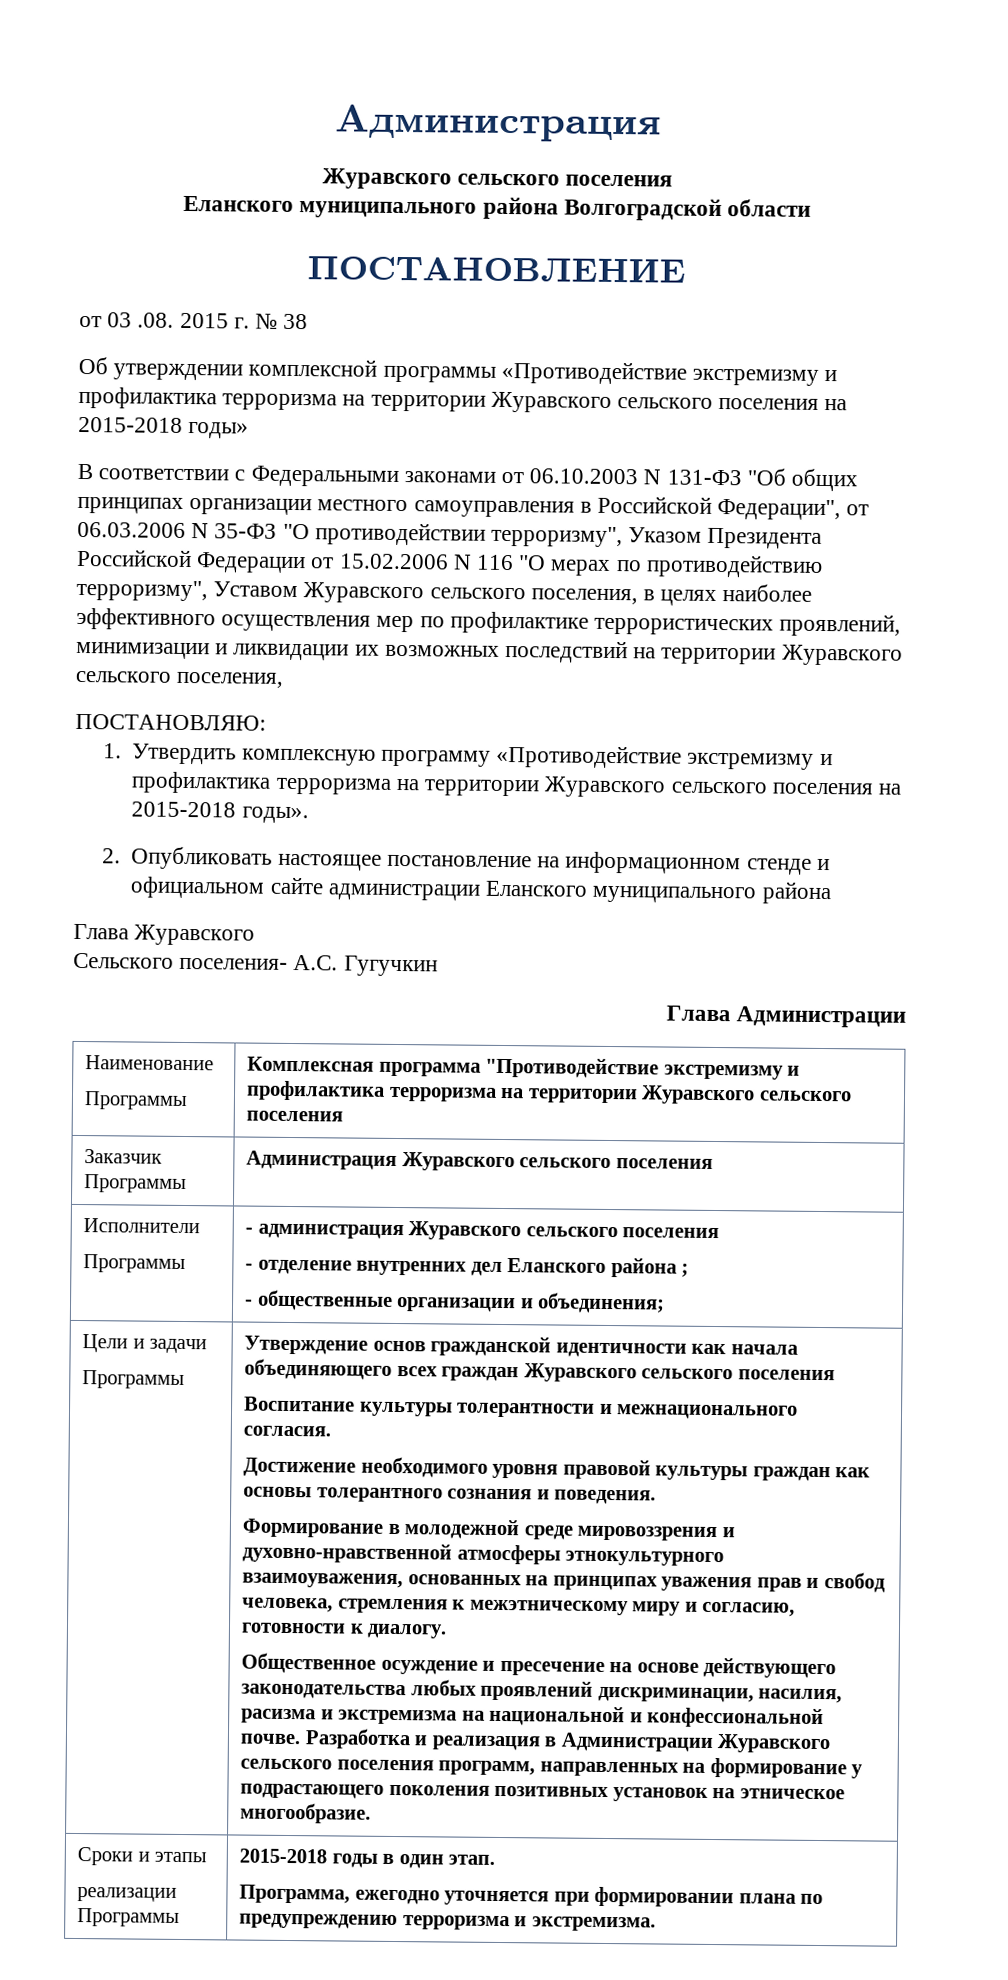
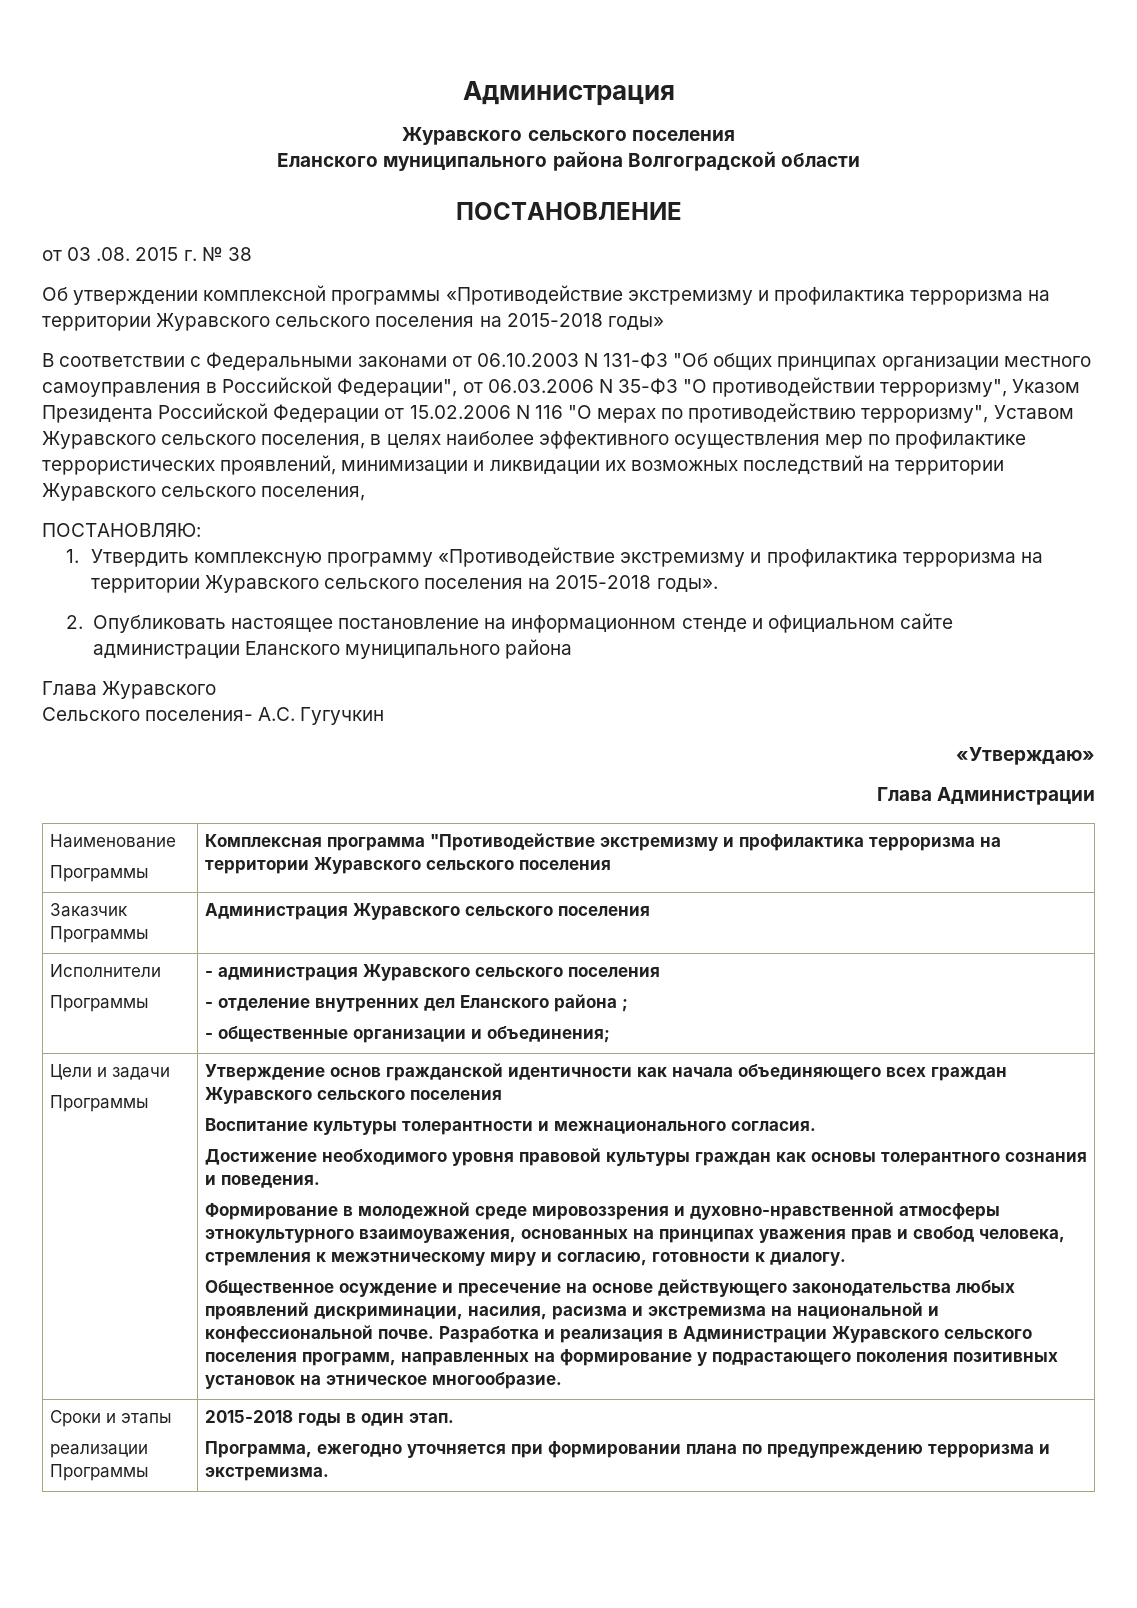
+ «Утверждаю»

